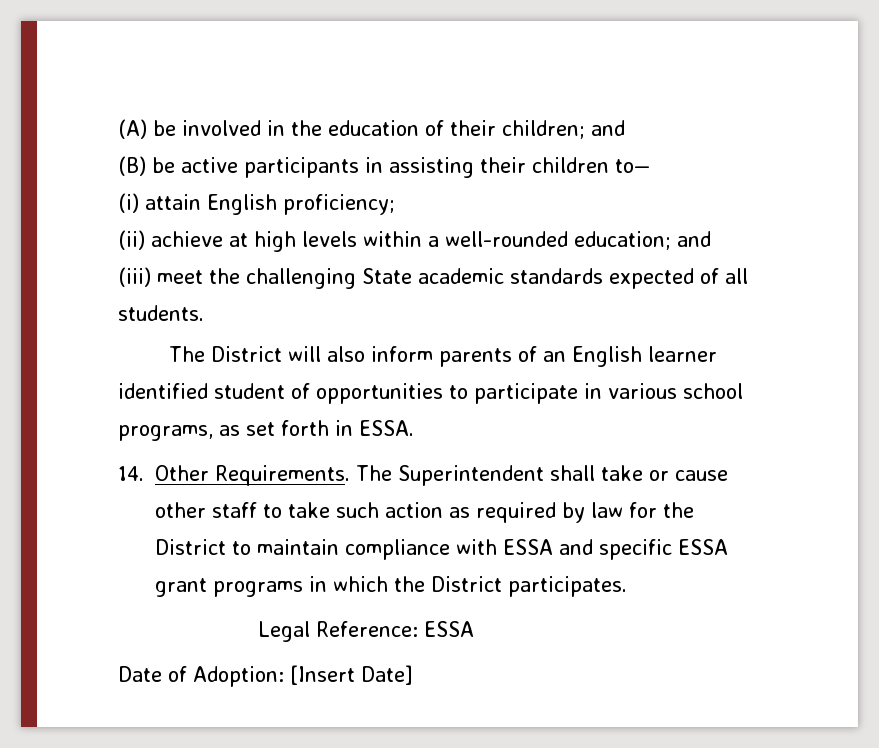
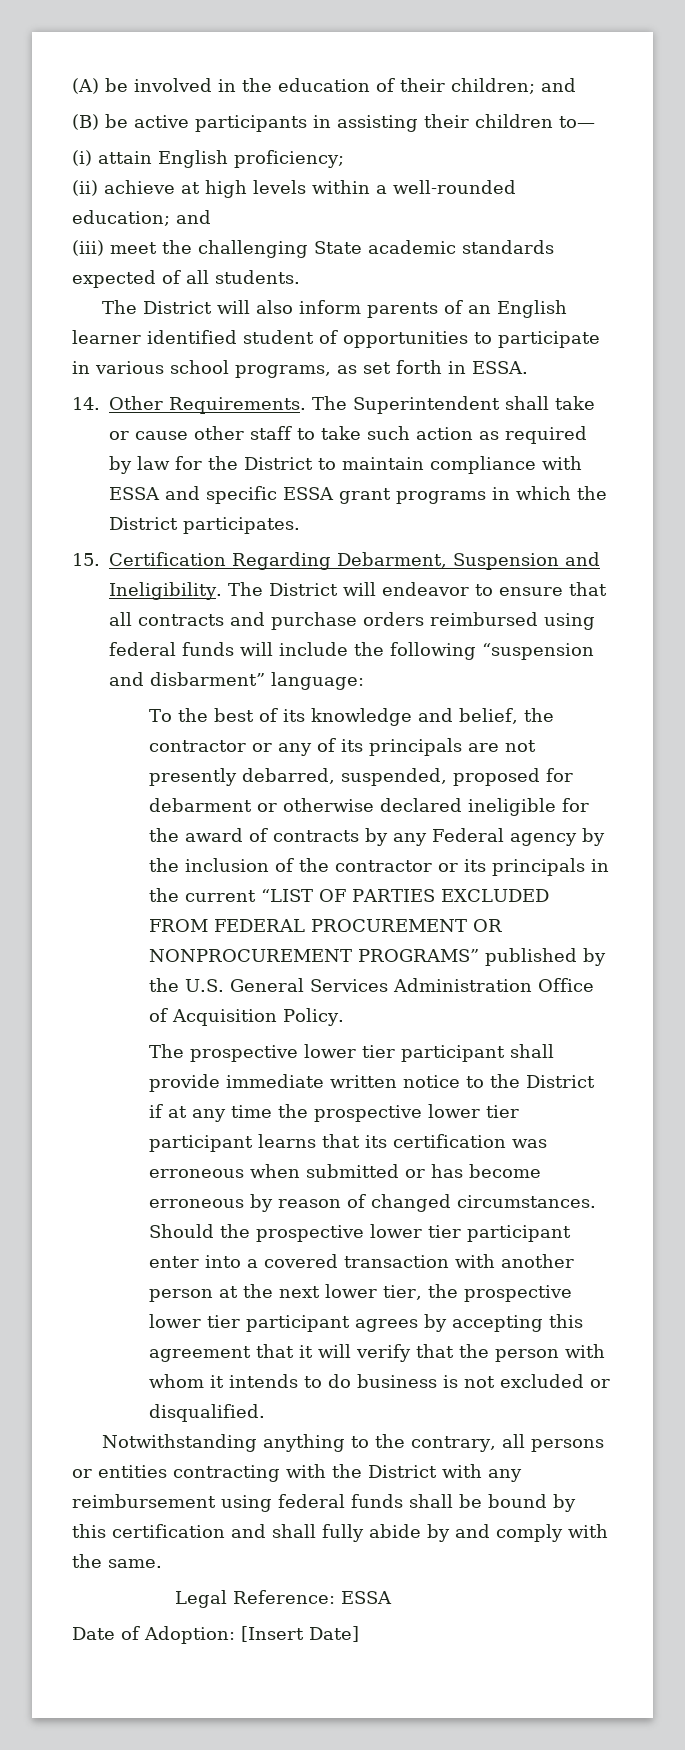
+ 15. Certification Regarding Debarment, Suspension and Ineligibility. The District will endeavor to ensure that all contracts and purchase orders reimbursed using federal funds will include the following “suspension and disbarment” language:
+ To the best of its knowledge and belief, the contractor or any of its principals are not presently debarred, suspended, proposed for debarment or otherwise declared ineligible for the award of contracts by any Federal agency by the inclusion of the contractor or its principals in the current “LIST OF PARTIES EXCLUDED FROM FEDERAL PROCUREMENT OR NONPROCUREMENT PROGRAMS” published by the U.S. General Services Administration Office of Acquisition Policy.
+ The prospective lower tier participant shall provide immediate written notice to the District if at any time the prospective lower tier participant learns that its certification was erroneous when submitted or has become erroneous by reason of changed circumstances. Should the prospective lower tier participant enter into a covered transaction with another person at the next lower tier, the prospective lower tier participant agrees by accepting this agreement that it will verify that the person with whom it intends to do business is not excluded or disqualified.
+ Notwithstanding anything to the contrary, all persons or entities contracting with the District with any reimbursement using federal funds shall be bound by this certification and shall fully abide by and comply with the same.

